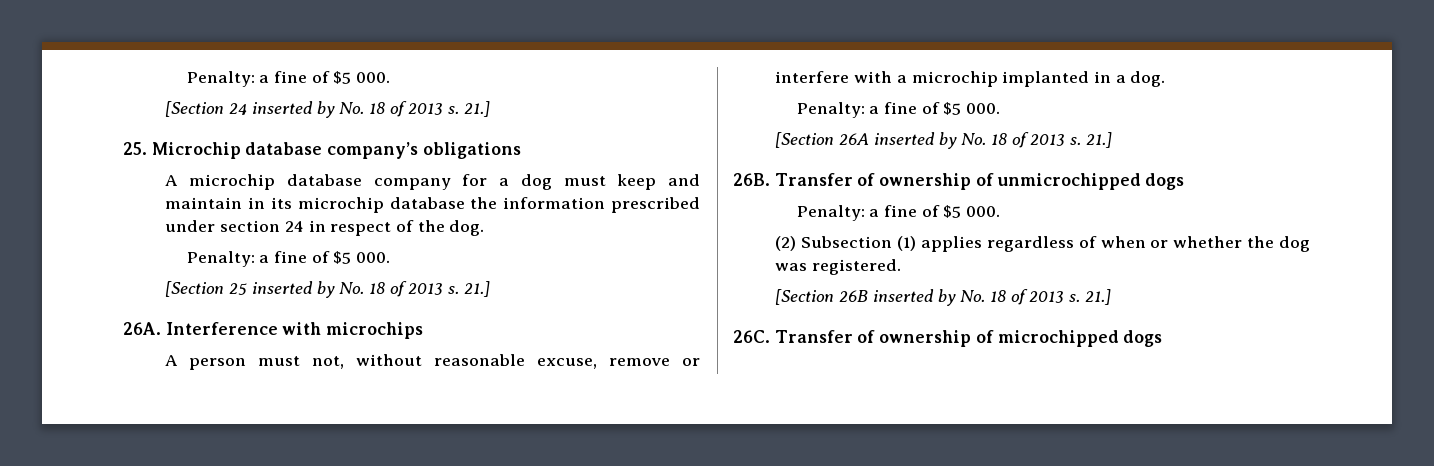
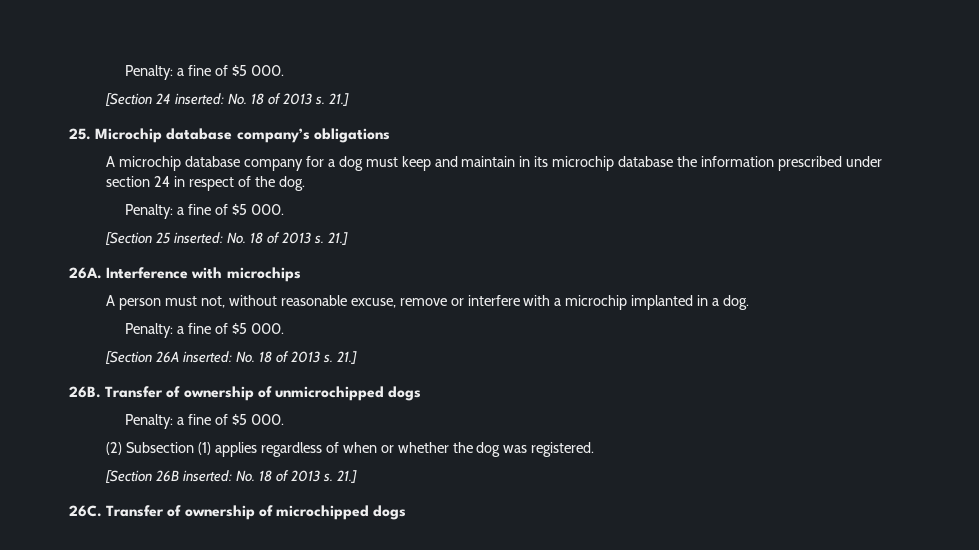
- [Section 24 inserted by No. 18 of 2013 s.
+ [Section 24 inserted: No. 18 of 2013 s.
- [Section 25 inserted by No. 18 of 2013 s.
+ [Section 25 inserted: No. 18 of 2013 s.
- [Section 26A inserted by No. 18 of 2013 s.
+ [Section 26A inserted: No. 18 of 2013 s.
- [Section 26B inserted by No. 18 of 2013 s.
+ [Section 26B inserted: No. 18 of 2013 s.

